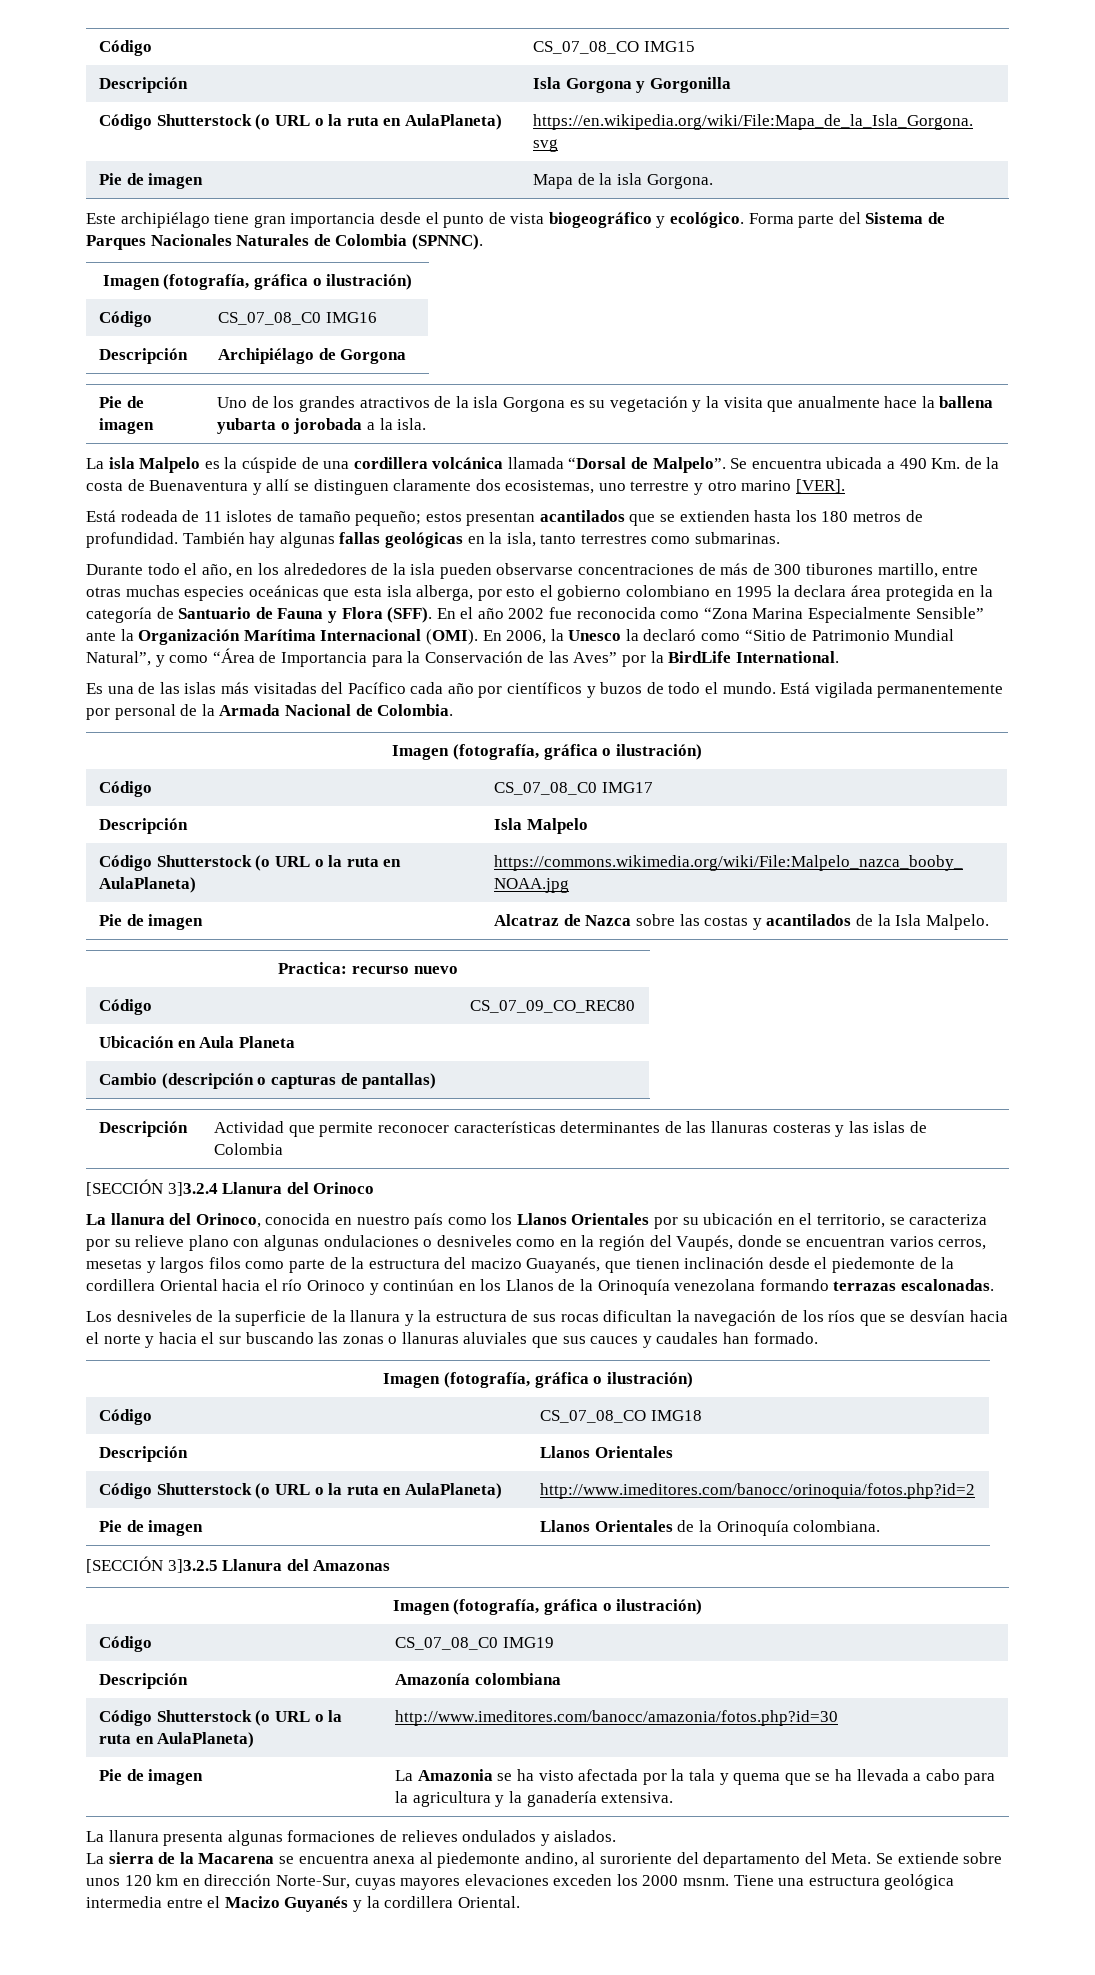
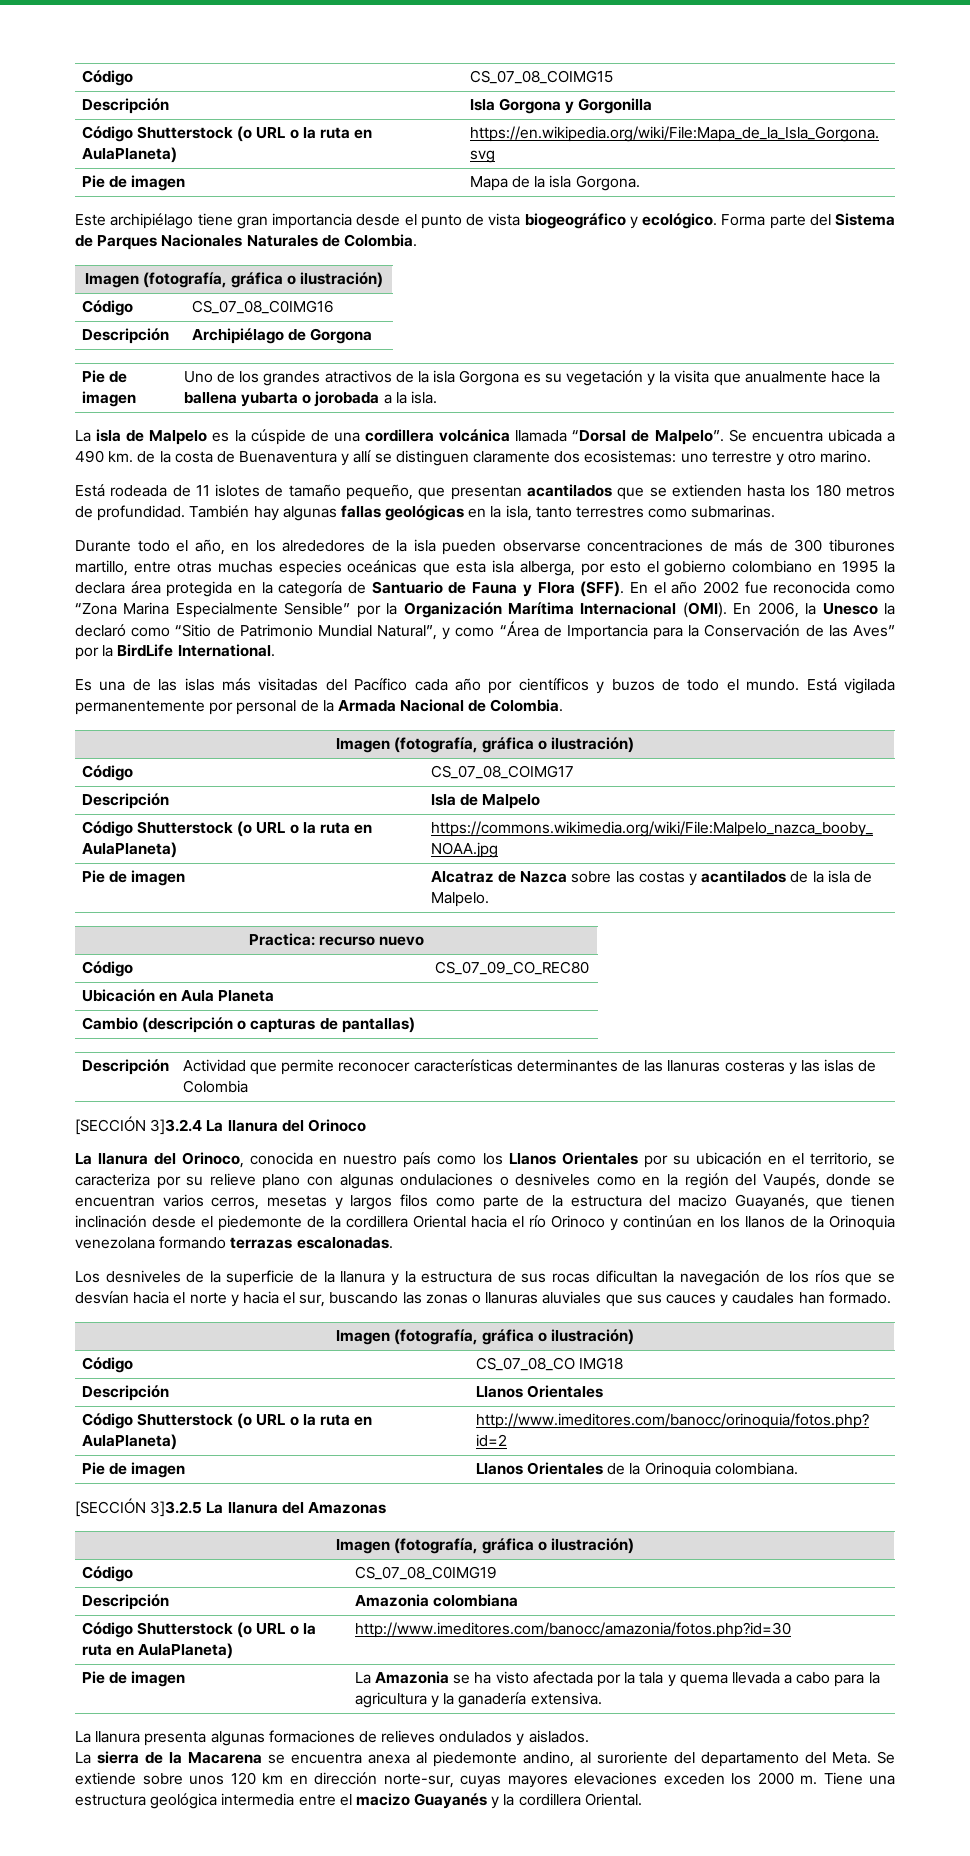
- Código | CS_07_08_CO IMG15
+ Código | CS_07_08_COIMG15
- Forma parte del Sistema de Parques Nacionales Naturales de Colombia (SPNNC).
+ Forma parte del Sistema de Parques Nacionales Naturales de Colombia.
  Imagen (fotografía, gráfica o ilustración)
- Código | CS_07_08_C0 IMG16
+ Código | CS_07_08_C0IMG16
- La isla Malpelo es la cúspide de una cordillera volcánica llamada “Dorsal de Malpelo”.
+ La isla de Malpelo es la cúspide de una cordillera volcánica llamada “Dorsal de Malpelo”.
- Se encuentra ubicada a 490 Km. de la costa de Buenaventura y allí se distinguen claramente dos ecosistemas, uno terrestre y otro marino [VER].
+ Se encuentra ubicada a 490 km. de la costa de Buenaventura y allí se distinguen claramente dos ecosistemas: uno terrestre y otro marino.
- Está rodeada de 11 islotes de tamaño pequeño; estos presentan acantilados que se extienden hasta los 180 metros de profundidad.
+ Está rodeada de 11 islotes de tamaño pequeño, que presentan acantilados que se extienden hasta los 180 metros de profundidad.
- En el año 2002 fue reconocida como “Zona Marina Especialmente Sensible” ante la Organización Marítima Internacional (OMI).
+ En el año 2002 fue reconocida como “Zona Marina Especialmente Sensible” por la Organización Marítima Internacional (OMI).
- Código | CS_07_08_C0 IMG17
- Descripción | Isla Malpelo
+ Código | CS_07_08_COIMG17
+ Descripción | Isla de Malpelo
- Pie de imagen | Alcatraz de Nazca sobre las costas y acantilados de la Isla Malpelo.
+ Pie de imagen | Alcatraz de Nazca sobre las costas y acantilados de la isla de Malpelo.
- [SECCIÓN 3]3.2.4 Llanura del Orinoco
+ [SECCIÓN 3]3.2.4 La llanura del Orinoco
- La llanura del Orinoco, conocida en nuestro país como los Llanos Orientales por su ubicación en el territorio, se caracteriza por su relieve plano con algunas ondulaciones o desniveles como en la región del Vaupés, donde se encuentran varios cerros, mesetas y largos filos como parte de la estructura del macizo Guayanés, que tienen inclinación desde el piedemonte de la cordillera Oriental hacia el río Orinoco y continúan en los Llanos de la Orinoquía venezolana formando terrazas escalonadas.
+ La llanura del Orinoco, conocida en nuestro país como los Llanos Orientales por su ubicación en el territorio, se caracteriza por su relieve plano con algunas ondulaciones o desniveles como en la región del Vaupés, donde se encuentran varios cerros, mesetas y largos filos como parte de la estructura del macizo Guayanés, que tienen inclinación desde el piedemonte de la cordillera Oriental hacia el río Orinoco y continúan en los llanos de la Orinoquia venezolana formando terrazas escalonadas.
- Los desniveles de la superficie de la llanura y la estructura de sus rocas dificultan la navegación de los ríos que se desvían hacia el norte y hacia el sur buscando las zonas o llanuras aluviales que sus cauces y caudales han formado.
+ Los desniveles de la superficie de la llanura y la estructura de sus rocas dificultan la navegación de los ríos que se desvían hacia el norte y hacia el sur, buscando las zonas o llanuras aluviales que sus cauces y caudales han formado.
- Pie de imagen | Llanos Orientales de la Orinoquía colombiana.
+ Pie de imagen | Llanos Orientales de la Orinoquia colombiana.
- [SECCIÓN 3]3.2.5 Llanura del Amazonas
+ [SECCIÓN 3]3.2.5 La llanura del Amazonas
- Código | CS_07_08_C0 IMG19
- Descripción | Amazonía colombiana
+ Código | CS_07_08_C0IMG19
+ Descripción | Amazonia colombiana
- Pie de imagen | La Amazonia se ha visto afectada por la tala y quema que se ha llevada a cabo para la agricultura y la ganadería extensiva.
+ Pie de imagen | La Amazonia se ha visto afectada por la tala y quema llevada a cabo para la agricultura y la ganadería extensiva.
- Se extiende sobre unos 120 km en dirección Norte-Sur, cuyas mayores elevaciones exceden los 2000 msnm.
+ Se extiende sobre unos 120 km en dirección norte-sur, cuyas mayores elevaciones exceden los 2000 m.
- Tiene una estructura geológica intermedia entre el Macizo Guyanés y la cordillera Oriental.
+ Tiene una estructura geológica intermedia entre el macizo Guayanés y la cordillera Oriental.

